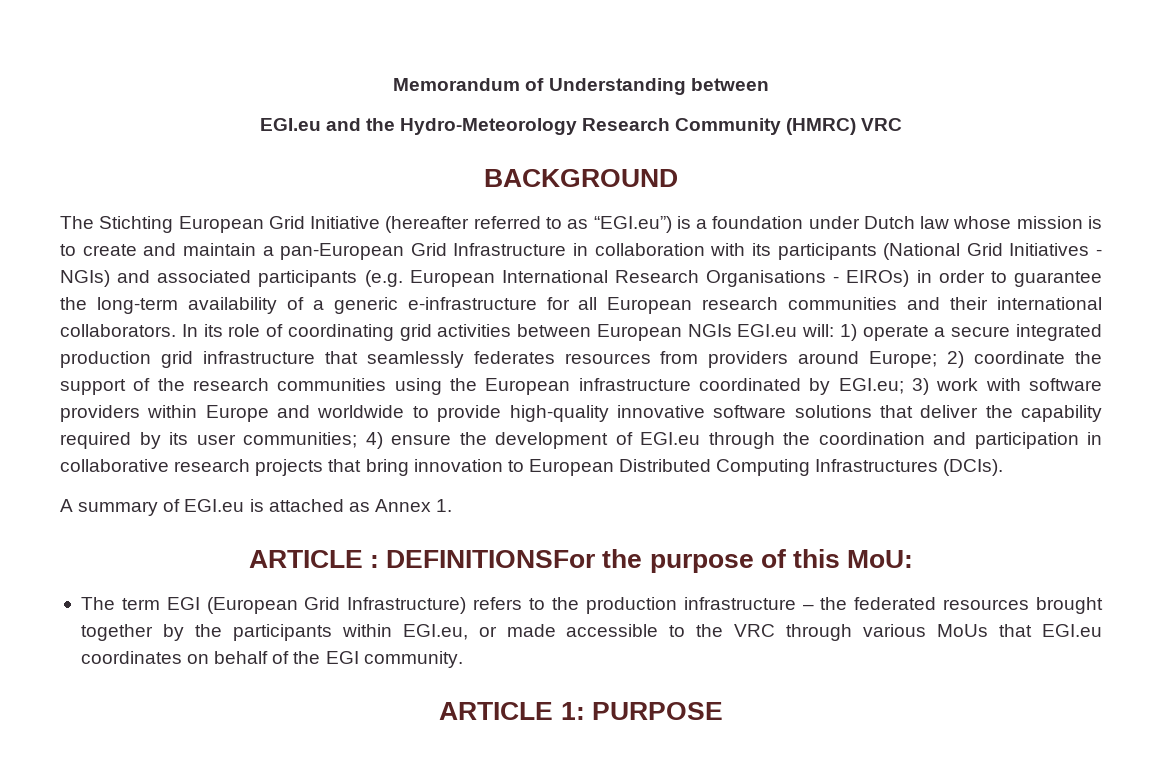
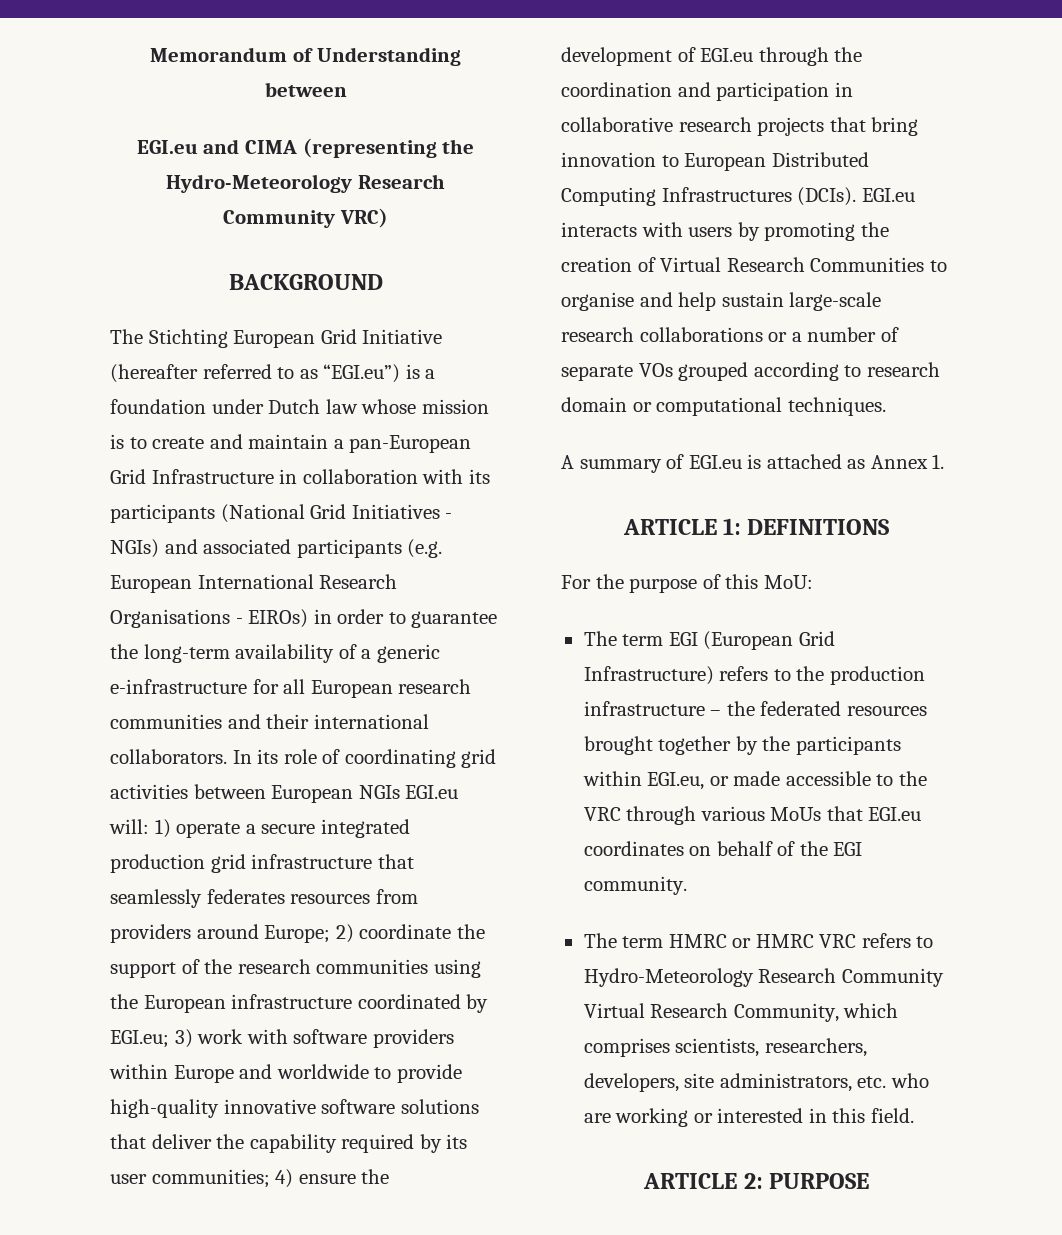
- EGI.eu and the Hydro-Meteorology Research Community (HMRC) VRC
+ EGI.eu and CIMA (representing the Hydro-Meteorology Research Community VRC)
+ EGI.eu interacts with users by promoting the creation of Virtual Research Communities to organise and help sustain large-scale research collaborations or a number of separate VOs grouped according to research domain or computational techniques.
- ARTICLE : DEFINITIONSFor the purpose of this MoU:
+ ARTICLE 1: DEFINITIONS
+ For the purpose of this MoU:
- ARTICLE 1: PURPOSE
+ The term HMRC or HMRC VRC refers to Hydro-Meteorology Research Community Virtual Research Community, which comprises scientists, researchers, developers, site administrators, etc. who are working or interested in this field.
+ ARTICLE 2: PURPOSE

